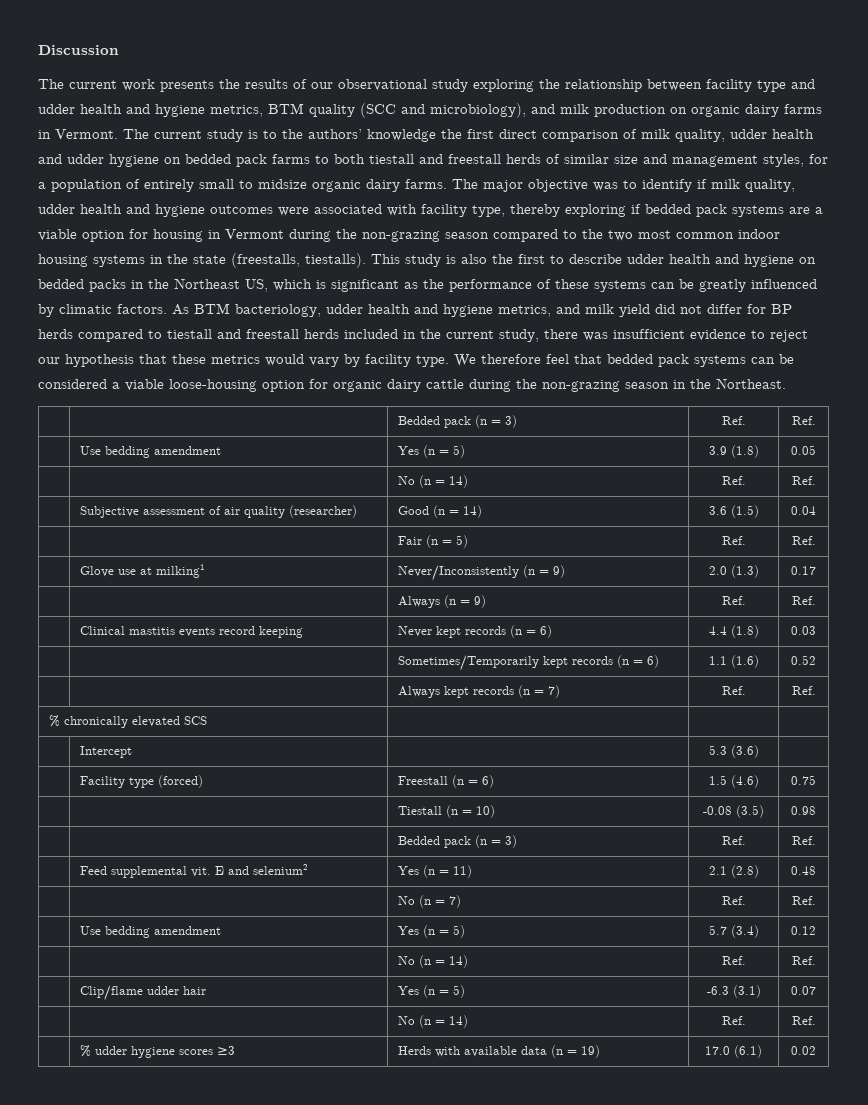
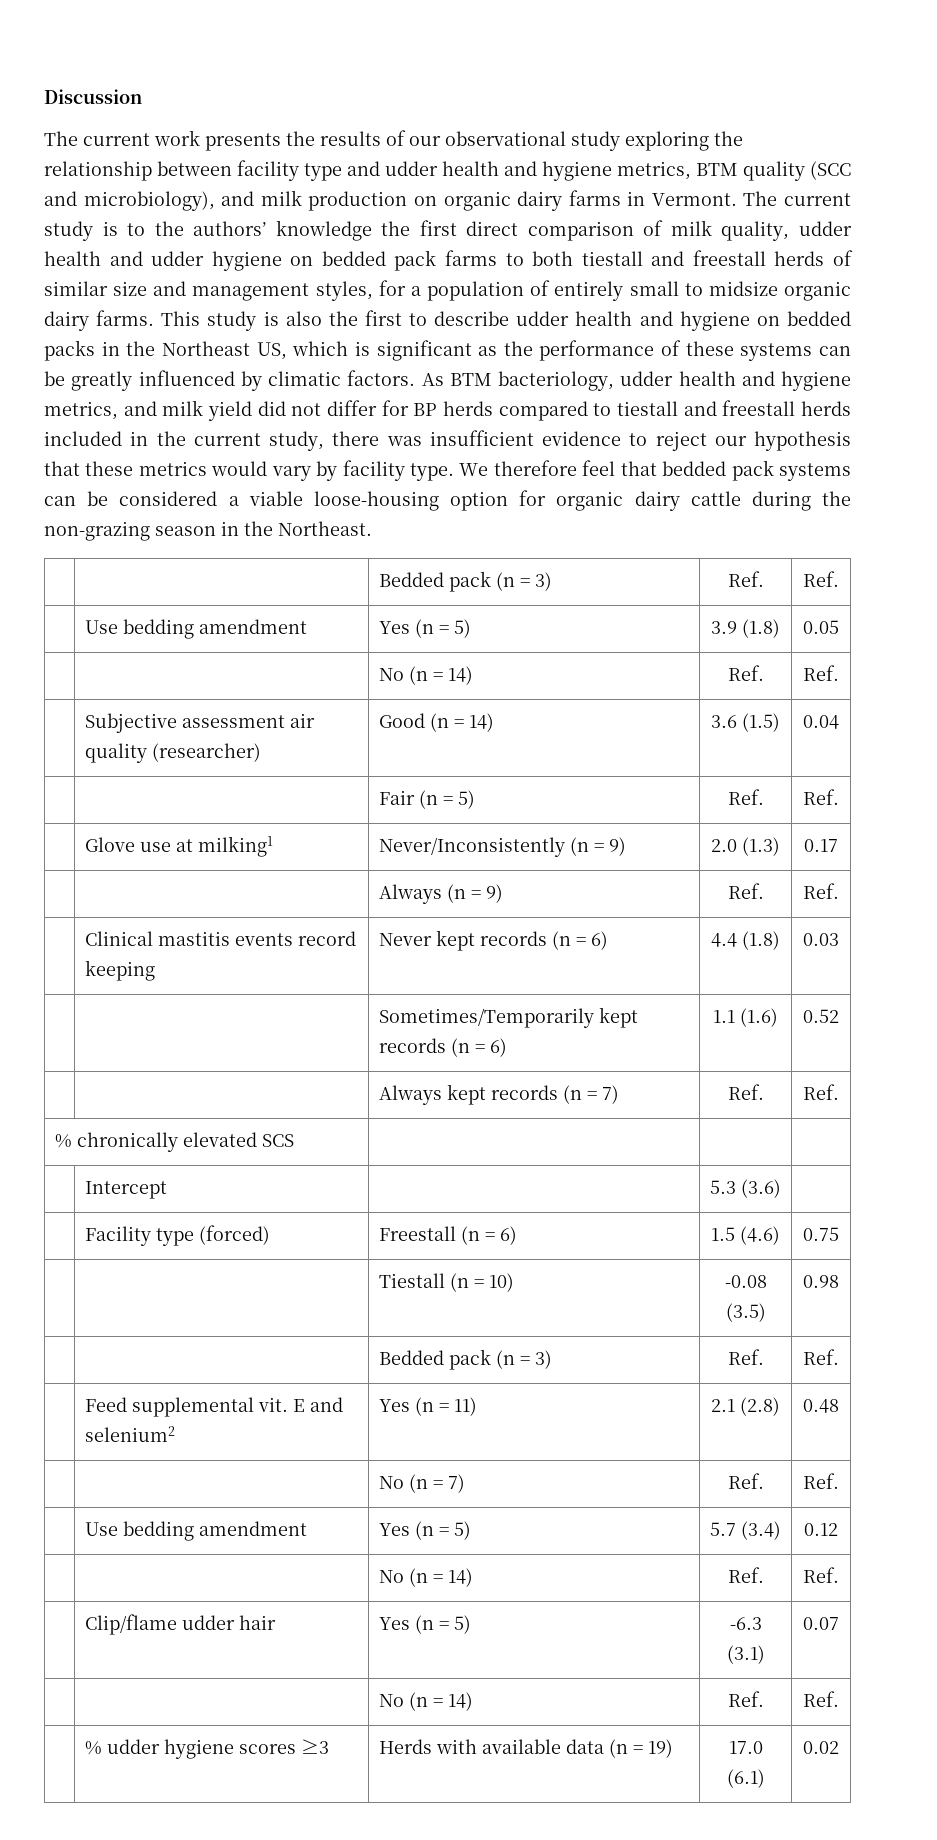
- The major objective was to identify if milk quality, udder health and hygiene outcomes were associated with facility type, thereby exploring if bedded pack systems are a viable option for housing in Vermont during the non-grazing season compared to the two most common indoor housing systems in the state (freestalls, tiestalls).
- | Subjective assessment of air quality (researcher) | Good (n = 14) | 3.6 (1.5) | 0.04
+ | Subjective assessment air quality (researcher) | Good (n = 14) | 3.6 (1.5) | 0.04

